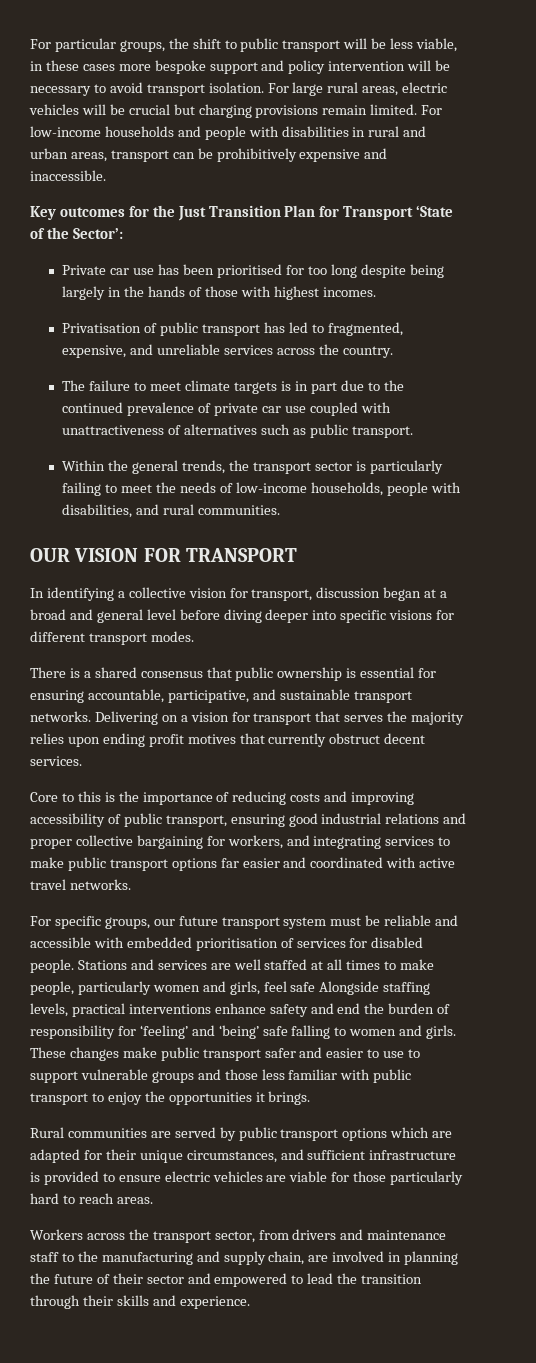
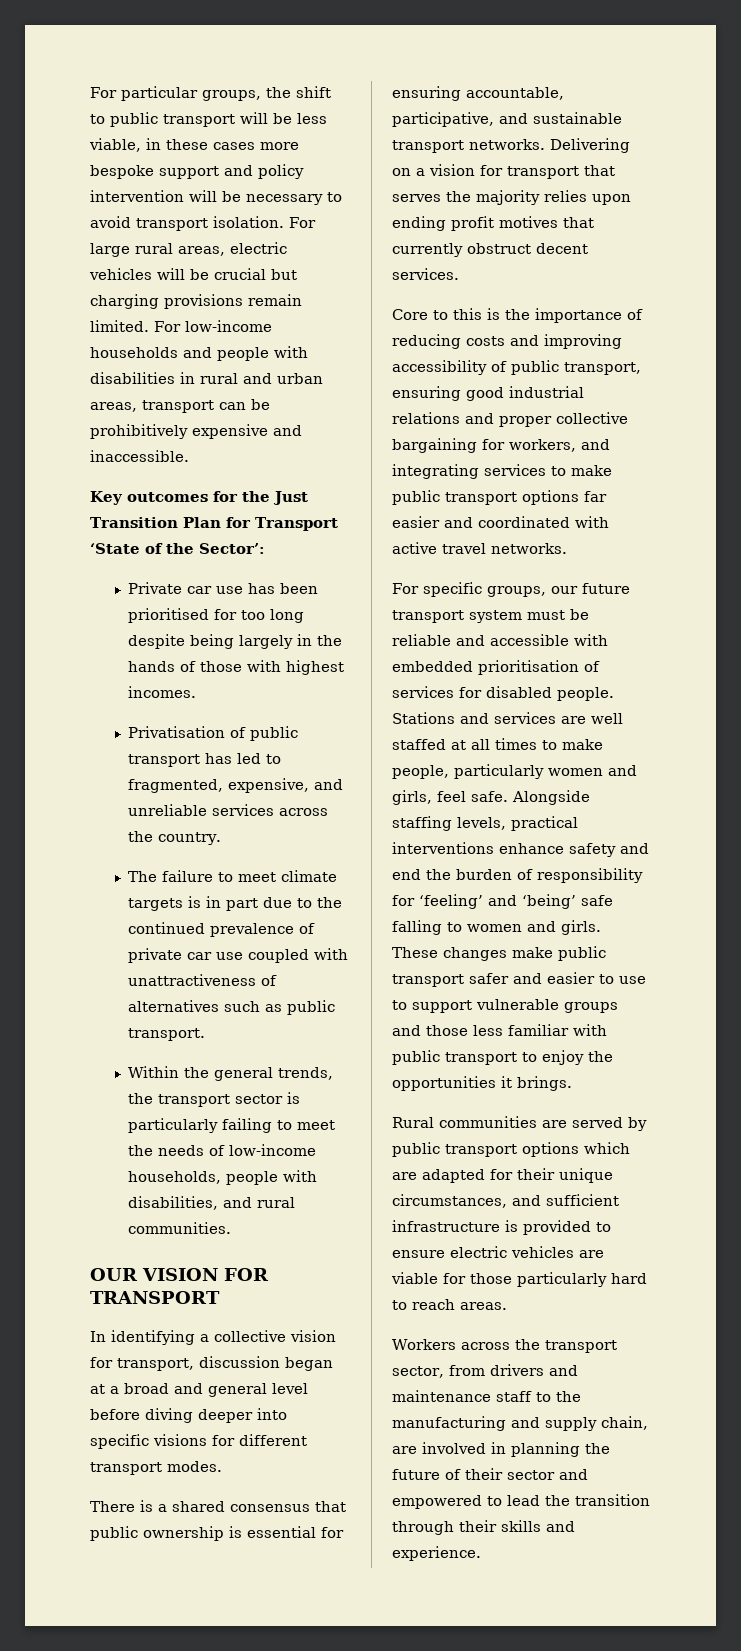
- Stations and services are well staffed at all times to make people, particularly women and girls, feel safe Alongside staffing levels, practical interventions enhance safety and end the burden of responsibility for ‘feeling’ and ‘being’ safe falling to women and girls.
+ Stations and services are well staffed at all times to make people, particularly women and girls, feel safe. Alongside staffing levels, practical interventions enhance safety and end the burden of responsibility for ‘feeling’ and ‘being’ safe falling to women and girls.

